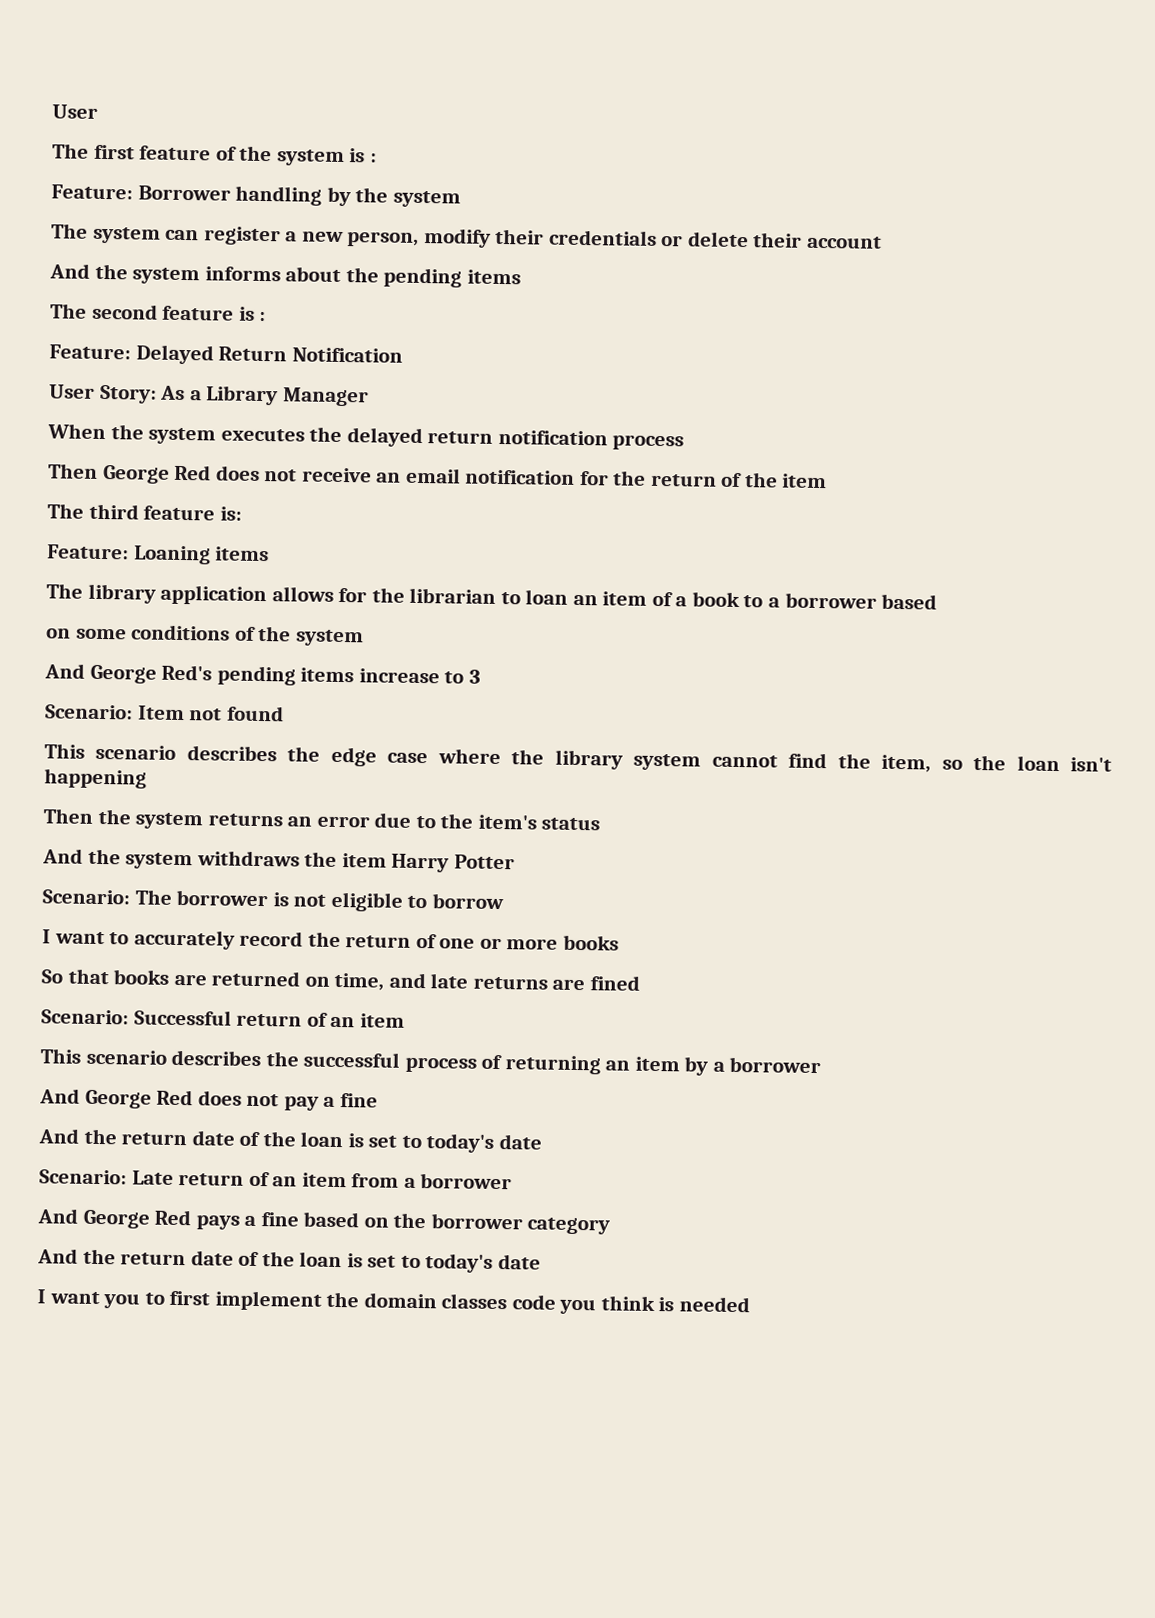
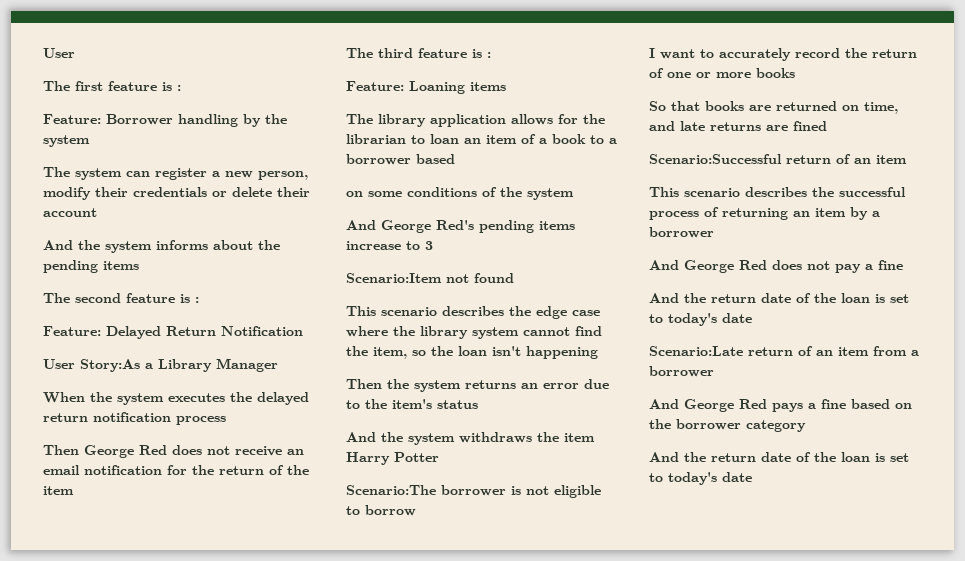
- The first feature of the system is :
+ The first feature is :
- User Story: As a Library Manager
+ User Story:As a Library Manager
- The third feature is:
+ The third feature is :
- Scenario: Item not found
+ Scenario:Item not found
- Scenario: The borrower is not eligible to borrow
+ Scenario:The borrower is not eligible to borrow
- Scenario: Successful return of an item
+ Scenario:Successful return of an item
- Scenario: Late return of an item from a borrower
+ Scenario:Late return of an item from a borrower
- I want you to first implement the domain classes code you think is needed

